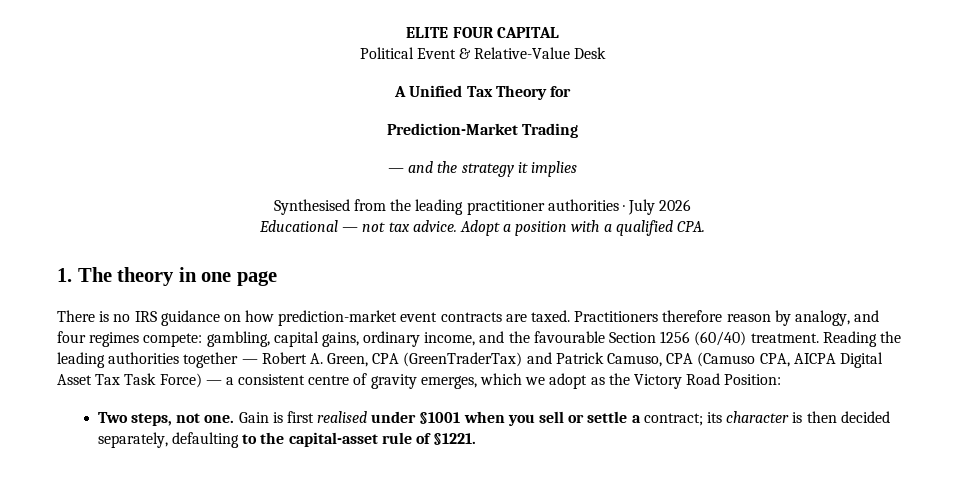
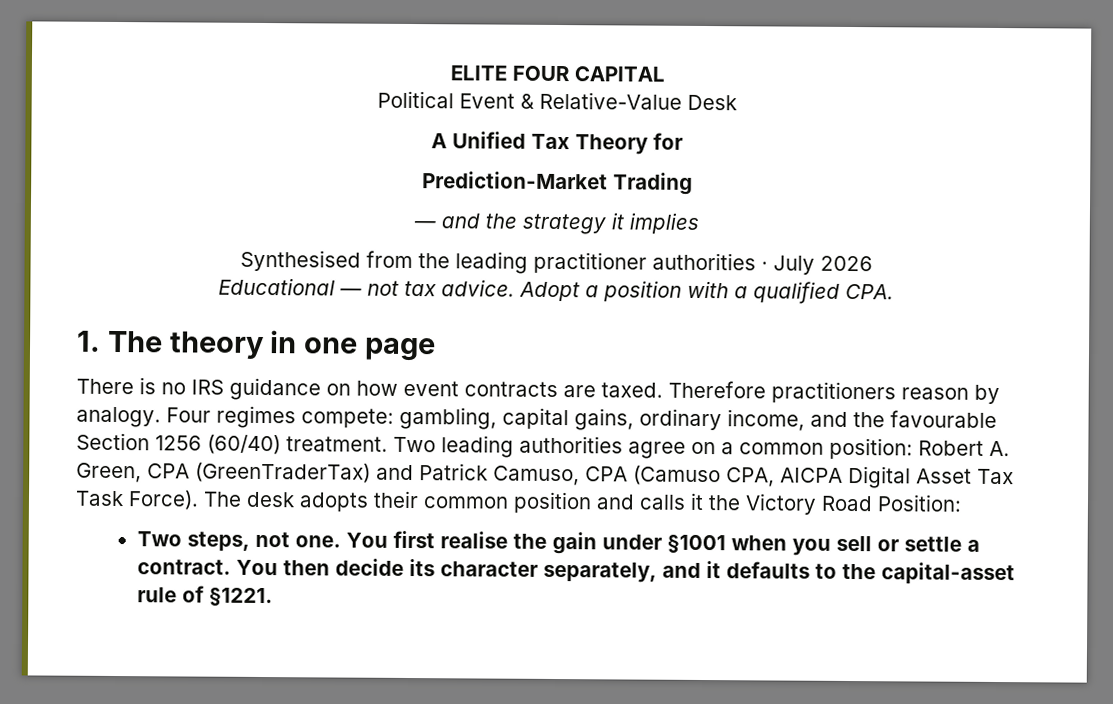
- There is no IRS guidance on how prediction-market event contracts are taxed.
+ There is no IRS guidance on how event contracts are taxed.
- Practitioners therefore reason by analogy, and four regimes compete: gambling, capital gains, ordinary income, and the favourable Section 1256 (60/40) treatment.
+ Therefore practitioners reason by analogy. Four regimes compete: gambling, capital gains, ordinary income, and the favourable Section 1256 (60/40) treatment.
- Reading the leading authorities together — Robert A. Green, CPA (GreenTraderTax) and Patrick Camuso, CPA (Camuso CPA, AICPA Digital Asset Tax Task Force) — a consistent centre of gravity emerges, which we adopt as the Victory Road Position:
+ Two leading authorities agree on a common position: Robert A. Green, CPA (GreenTraderTax) and Patrick Camuso, CPA (Camuso CPA, AICPA Digital Asset Tax Task Force). The desk adopts their common position and calls it the Victory Road Position:
- Gain is first realised under §1001 when you sell or settle a contract; its character is then decided separately, defaulting to the capital-asset rule of §1221.
+ You first realise the gain under §1001 when you sell or settle a contract. You then decide its character separately, and it defaults to the capital-asset rule of §1221.

